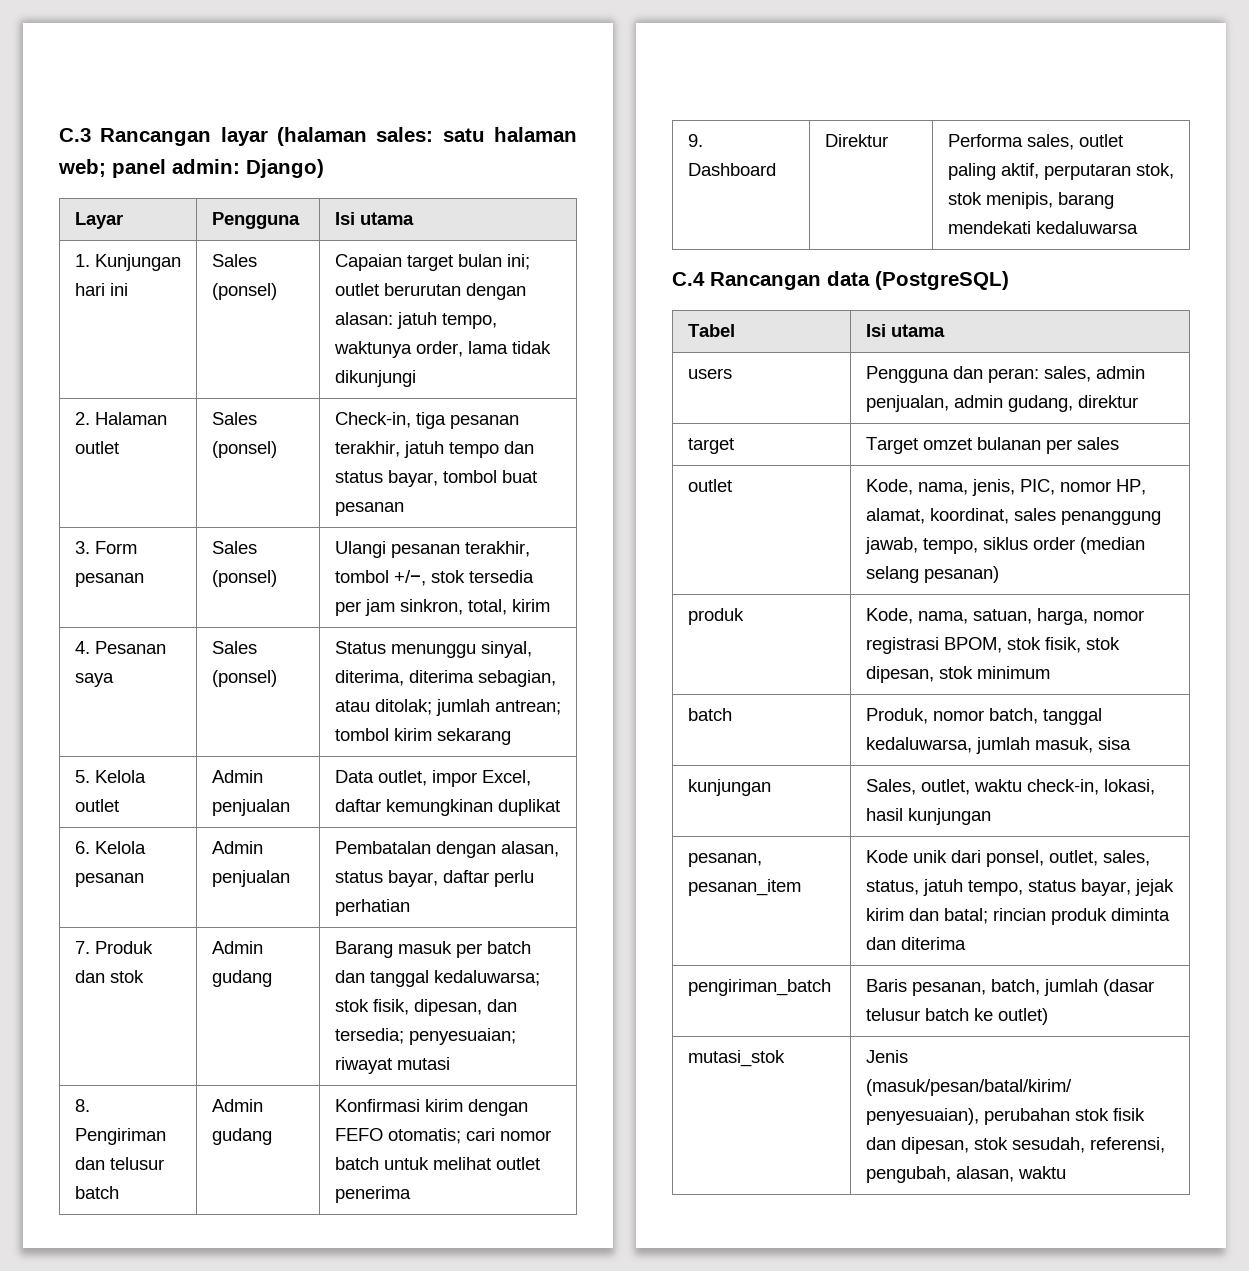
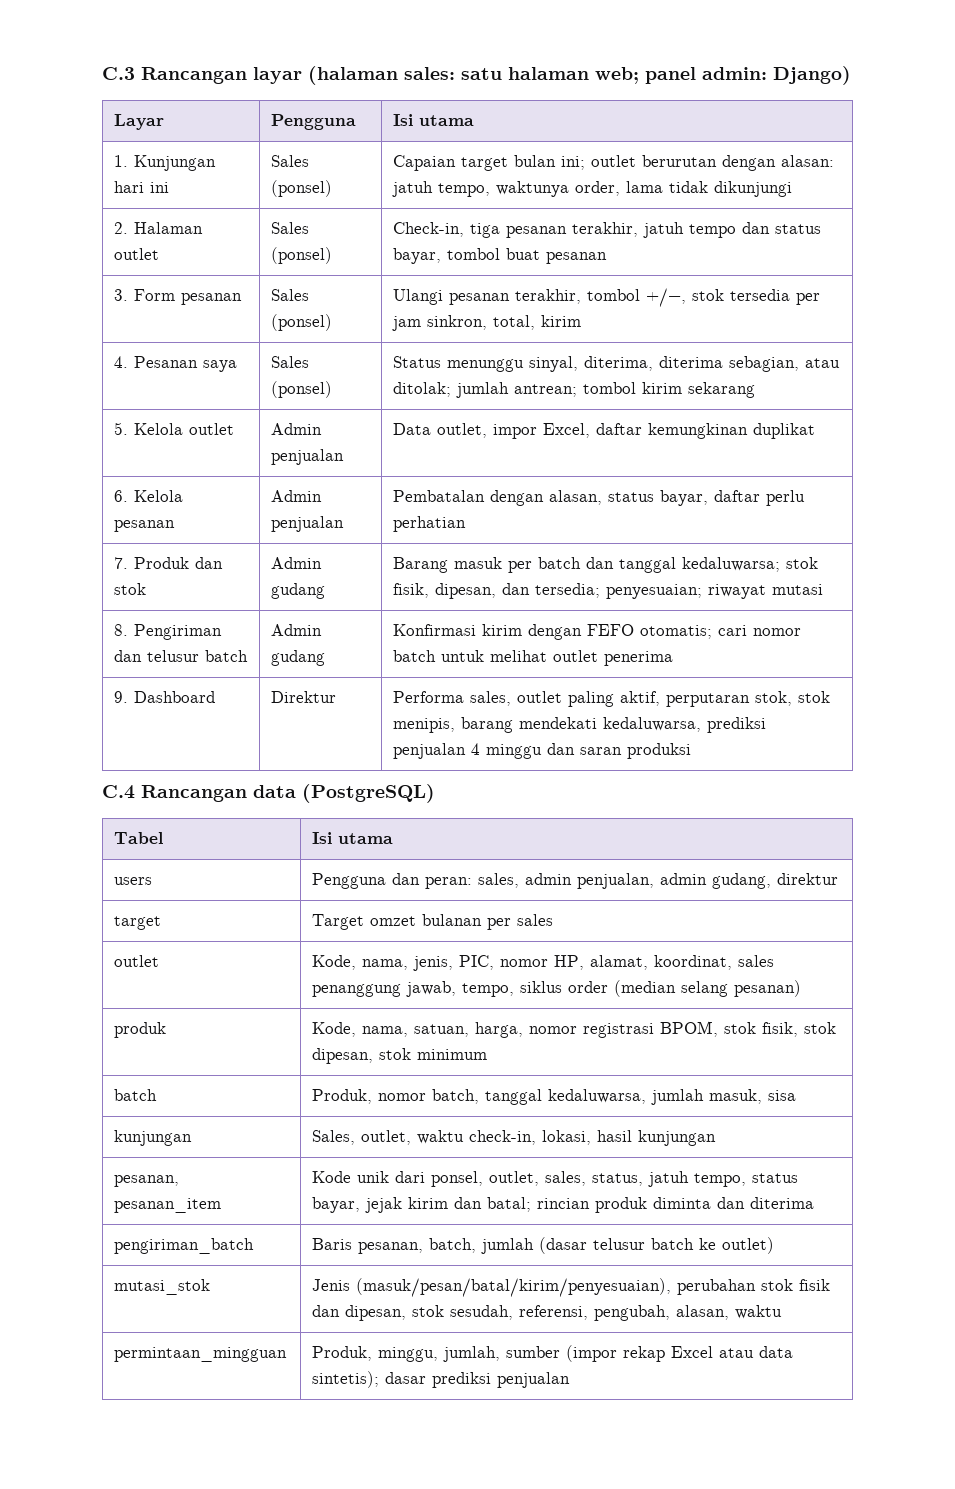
- 9. Dashboard | Direktur | Performa sales, outlet paling aktif, perputaran stok, stok menipis, barang mendekati kedaluwarsa
+ 9. Dashboard | Direktur | Performa sales, outlet paling aktif, perputaran stok, stok menipis, barang mendekati kedaluwarsa, prediksi penjualan 4 minggu dan saran produksi
+ permintaan_mingguan | Produk, minggu, jumlah, sumber (impor rekap Excel atau data sintetis); dasar prediksi penjualan

